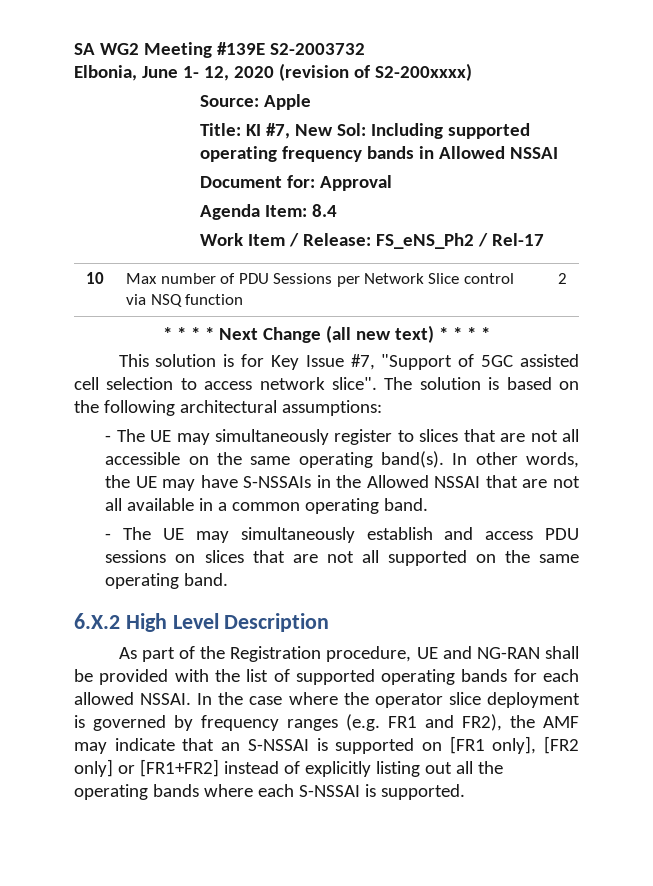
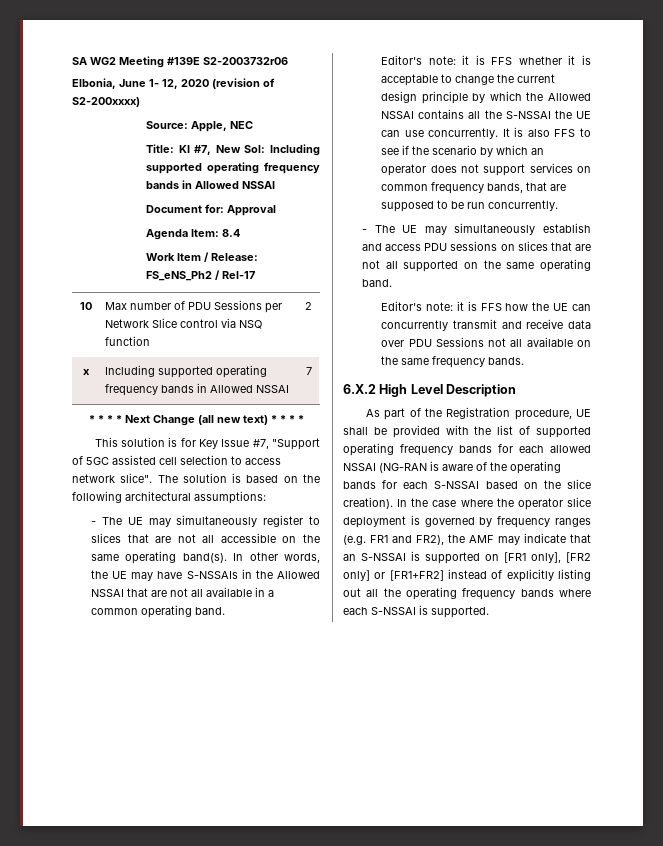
- SA WG2 Meeting #139E S2-2003732
+ SA WG2 Meeting #139E S2-2003732r06
- Source: Apple
+ Source: Apple, NEC
+ x | Including supported operating frequency bands in Allowed NSSAI | 7
+ Editor's note: it is FFS whether it is acceptable to change the current design principle by which the Allowed NSSAI contains all the S-NSSAI the UE can use concurrently. It is also FFS to see if the scenario by which an operator does not support services on common frequency bands, that are supposed to be run concurrently.
+ Editor's note: it is FFS how the UE can concurrently transmit and receive data over PDU Sessions not all available on the same frequency bands.
- As part of the Registration procedure, UE and NG-RAN shall be provided with the list of supported operating bands for each allowed NSSAI.
+ As part of the Registration procedure, UE shall be provided with the list of supported operating frequency bands for each allowed NSSAI (NG-RAN is aware of the operating bands for each S-NSSAI based on the slice creation).
- In the case where the operator slice deployment is governed by frequency ranges (e.g. FR1 and FR2), the AMF may indicate that an S-NSSAI is supported on [FR1 only], [FR2 only] or [FR1+FR2] instead of explicitly listing out all the operating bands where each S-NSSAI is supported.
+ In the case where the operator slice deployment is governed by frequency ranges (e.g. FR1 and FR2), the AMF may indicate that an S-NSSAI is supported on [FR1 only], [FR2 only] or [FR1+FR2] instead of explicitly listing out all the operating frequency bands where each S-NSSAI is supported.

